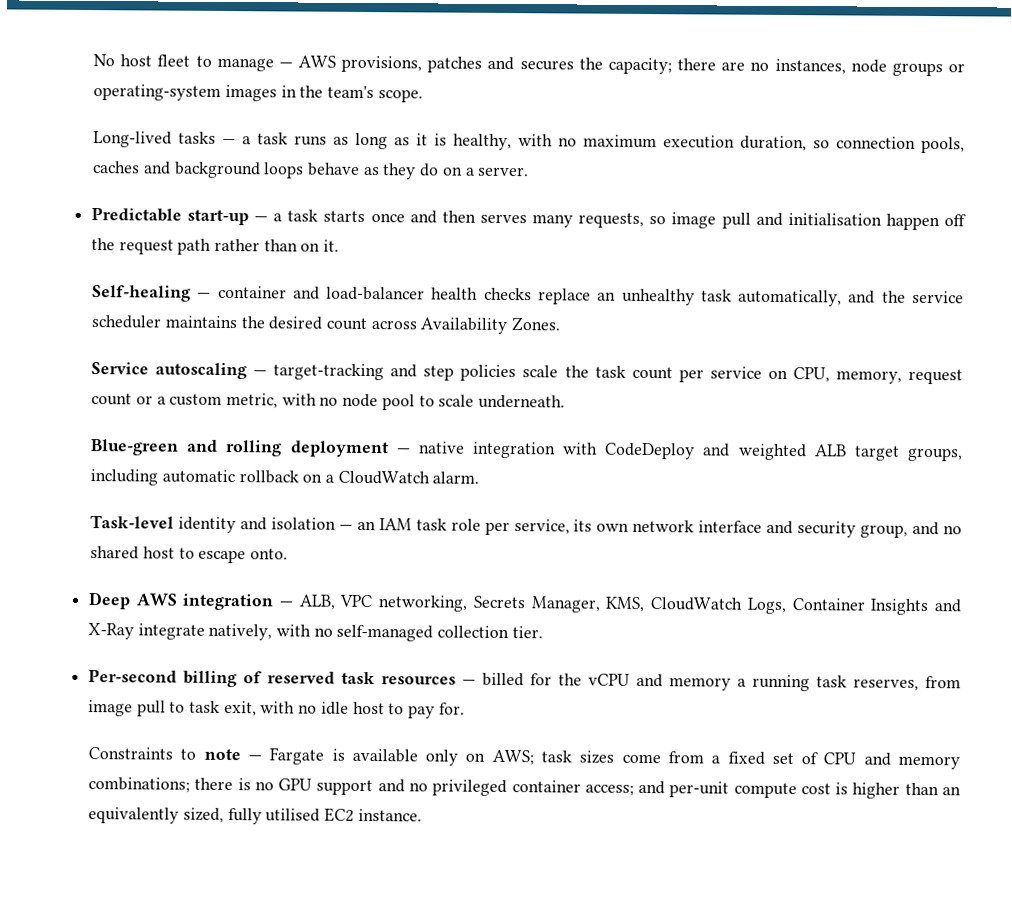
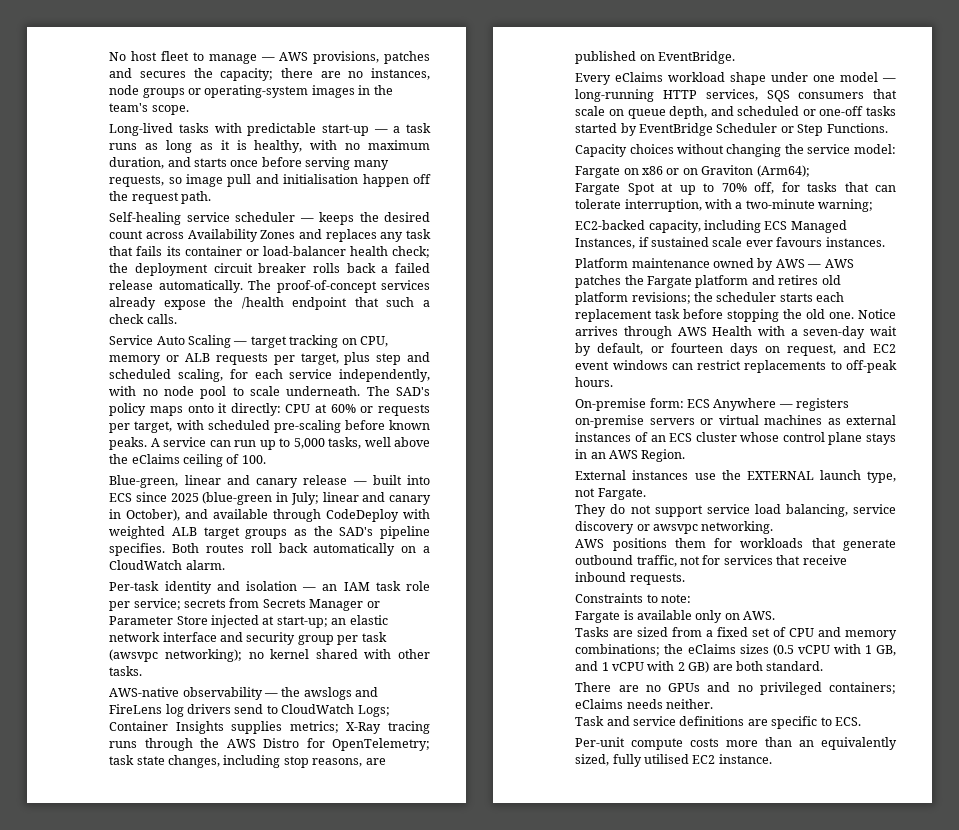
- Long-lived tasks — a task runs as long as it is healthy, with no maximum execution duration, so connection pools, caches and background loops behave as they do on a server.
- Predictable start-up — a task starts once and then serves many requests, so image pull and initialisation happen off the request path rather than on it.
- Self-healing — container and load-balancer health checks replace an unhealthy task automatically, and the service scheduler maintains the desired count across Availability Zones.
- Service autoscaling — target-tracking and step policies scale the task count per service on CPU, memory, request count or a custom metric, with no node pool to scale underneath.
- Blue-green and rolling deployment — native integration with CodeDeploy and weighted ALB target groups, including automatic rollback on a CloudWatch alarm.
+ Long-lived tasks with predictable start-up — a task runs as long as it is healthy, with no maximum duration, and starts once before serving many requests, so image pull and initialisation happen off the request path.
+ Self-healing service scheduler — keeps the desired count across Availability Zones and replaces any task that fails its container or load-balancer health check; the deployment circuit breaker rolls back a failed release automatically. The proof-of-concept services already expose the /health endpoint that such a check calls.
+ Service Auto Scaling — target tracking on CPU, memory or ALB requests per target, plus step and scheduled scaling, for each service independently, with no node pool to scale underneath. The SAD's policy maps onto it directly: CPU at 60% or requests per target, with scheduled pre-scaling before known peaks. A service can run up to 5,000 tasks, well above the eClaims ceiling of 100.
+ Blue-green, linear and canary release — built into ECS since 2025 (blue-green in July; linear and canary in October), and available through CodeDeploy with weighted ALB target groups as the SAD's pipeline specifies. Both routes roll back automatically on a CloudWatch alarm.
- Task-level identity and isolation — an IAM task role per service, its own network interface and security group, and no shared host to escape onto.
- Deep AWS integration — ALB, VPC networking, Secrets Manager, KMS, CloudWatch Logs, Container Insights and X-Ray integrate natively, with no self-managed collection tier.
- Per-second billing of reserved task resources — billed for the vCPU and memory a running task reserves, from image pull to task exit, with no idle host to pay for.
+ Per-task identity and isolation — an IAM task role per service; secrets from Secrets Manager or Parameter Store injected at start-up; an elastic network interface and security group per task (awsvpc networking); no kernel shared with other tasks.
+ AWS-native observability — the awslogs and FireLens log drivers send to CloudWatch Logs; Container Insights supplies metrics; X-Ray tracing runs through the AWS Distro for OpenTelemetry; task state changes, including stop reasons, are published on EventBridge.
+ Every eClaims workload shape under one model — long-running HTTP services, SQS consumers that scale on queue depth, and scheduled or one-off tasks started by EventBridge Scheduler or Step Functions.
+ Capacity choices without changing the service model:
+ Fargate on x86 or on Graviton (Arm64);
+ Fargate Spot at up to 70% off, for tasks that can tolerate interruption, with a two-minute warning;
+ EC2-backed capacity, including ECS Managed Instances, if sustained scale ever favours instances.
+ Platform maintenance owned by AWS — AWS patches the Fargate platform and retires old platform revisions; the scheduler starts each replacement task before stopping the old one. Notice arrives through AWS Health with a seven-day wait by default, or fourteen days on request, and EC2 event windows can restrict replacements to off-peak hours.
+ On-premise form: ECS Anywhere — registers on-premise servers or virtual machines as external instances of an ECS cluster whose control plane stays in an AWS Region.
+ External instances use the EXTERNAL launch type, not Fargate.
+ They do not support service load balancing, service discovery or awsvpc networking.
+ AWS positions them for workloads that generate outbound traffic, not for services that receive inbound requests.
- Constraints to note — Fargate is available only on AWS; task sizes come from a fixed set of CPU and memory combinations; there is no GPU support and no privileged container access; and per-unit compute cost is higher than an equivalently sized, fully utilised EC2 instance.
+ Constraints to note:
+ Fargate is available only on AWS.
+ Tasks are sized from a fixed set of CPU and memory combinations; the eClaims sizes (0.5 vCPU with 1 GB, and 1 vCPU with 2 GB) are both standard.
+ There are no GPUs and no privileged containers; eClaims needs neither.
+ Task and service definitions are specific to ECS.
+ Per-unit compute costs more than an equivalently sized, fully utilised EC2 instance.

